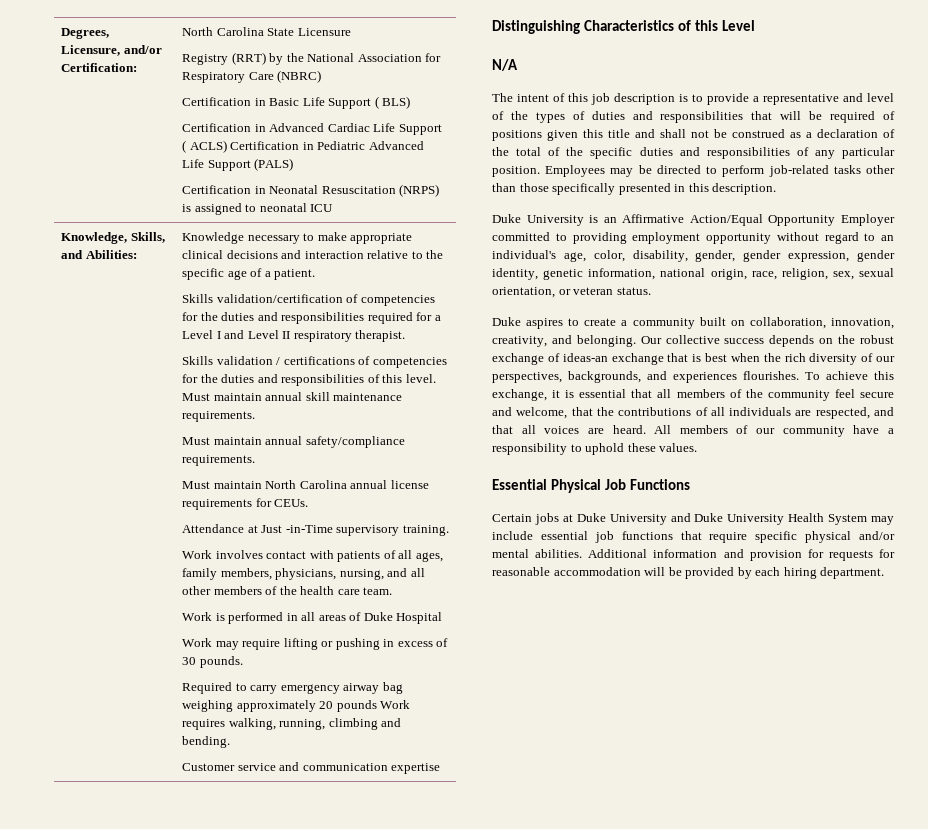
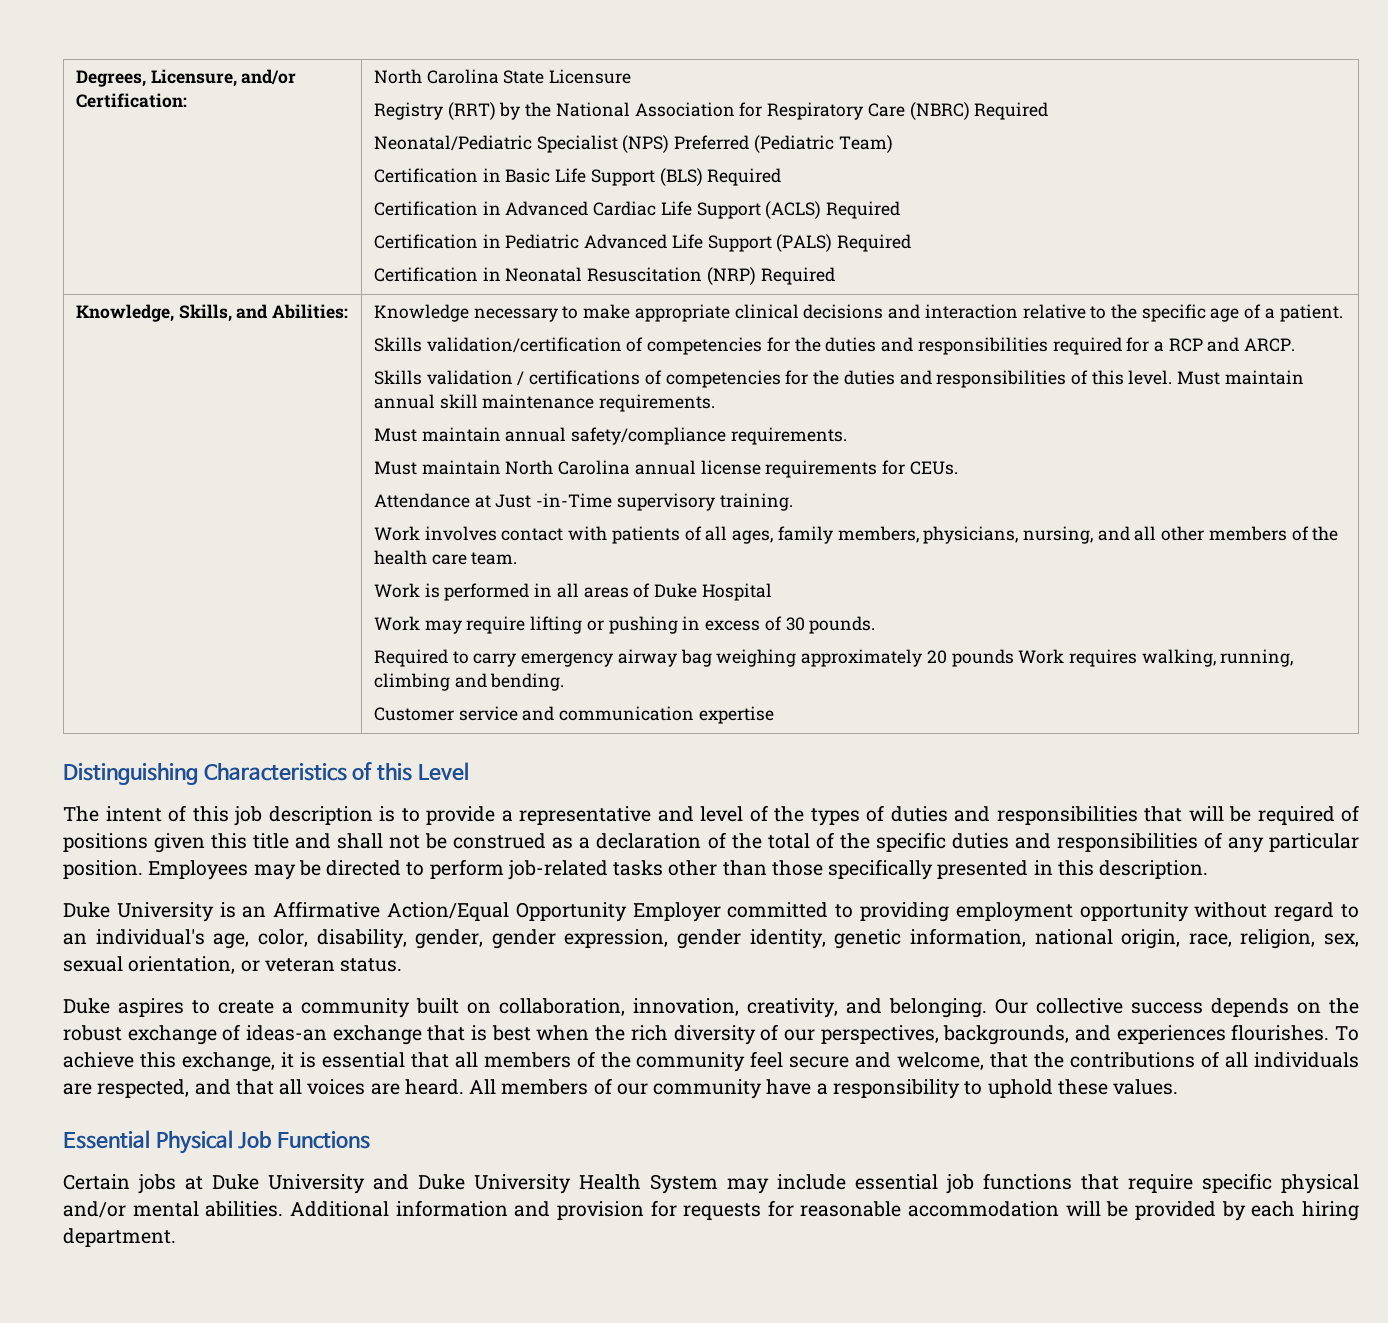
- Registry (RRT) by the National Association for Respiratory Care (NBRC)
+ Registry (RRT) by the National Association for Respiratory Care (NBRC) Required
+ Neonatal/Pediatric Specialist (NPS) Preferred (Pediatric Team)
- Certification in Basic Life Support ( BLS)
+ Certification in Basic Life Support (BLS) Required
- Certification in Advanced Cardiac Life Support ( ACLS) Certification in Pediatric Advanced Life Support (PALS)
+ Certification in Advanced Cardiac Life Support (ACLS) Required
+ Certification in Pediatric Advanced Life Support (PALS) Required
- Certification in Neonatal Resuscitation (NRPS) is assigned to neonatal ICU
+ Certification in Neonatal Resuscitation (NRP) Required
- Skills validation/certification of competencies for the duties and responsibilities required for a Level I and Level II respiratory therapist.
+ Skills validation/certification of competencies for the duties and responsibilities required for a RCP and ARCP.
- N/A

